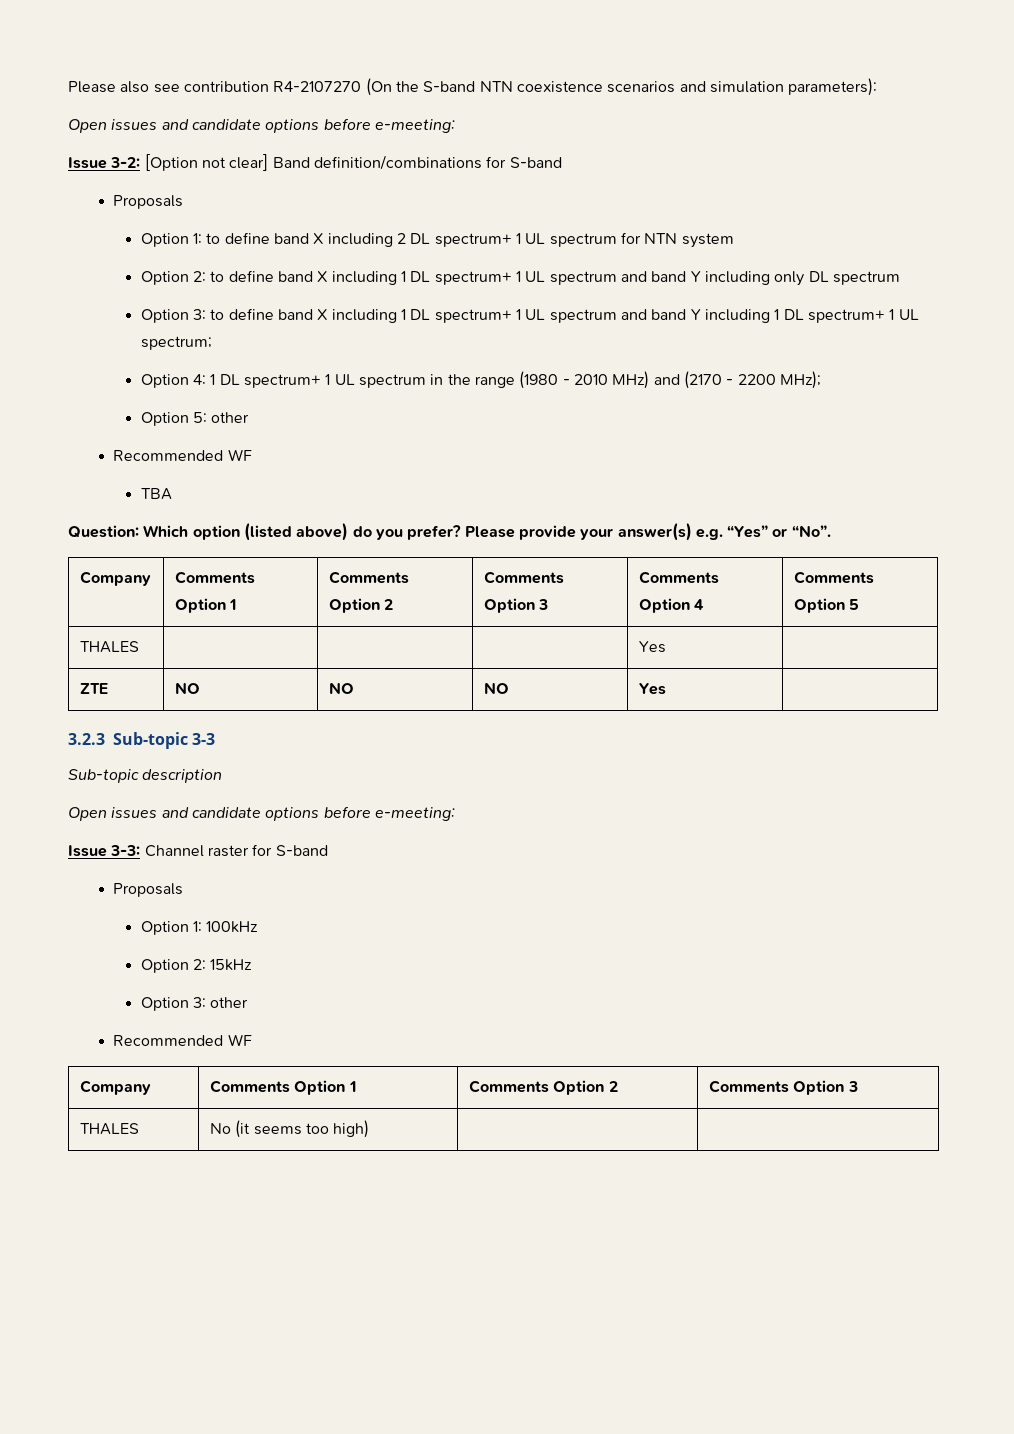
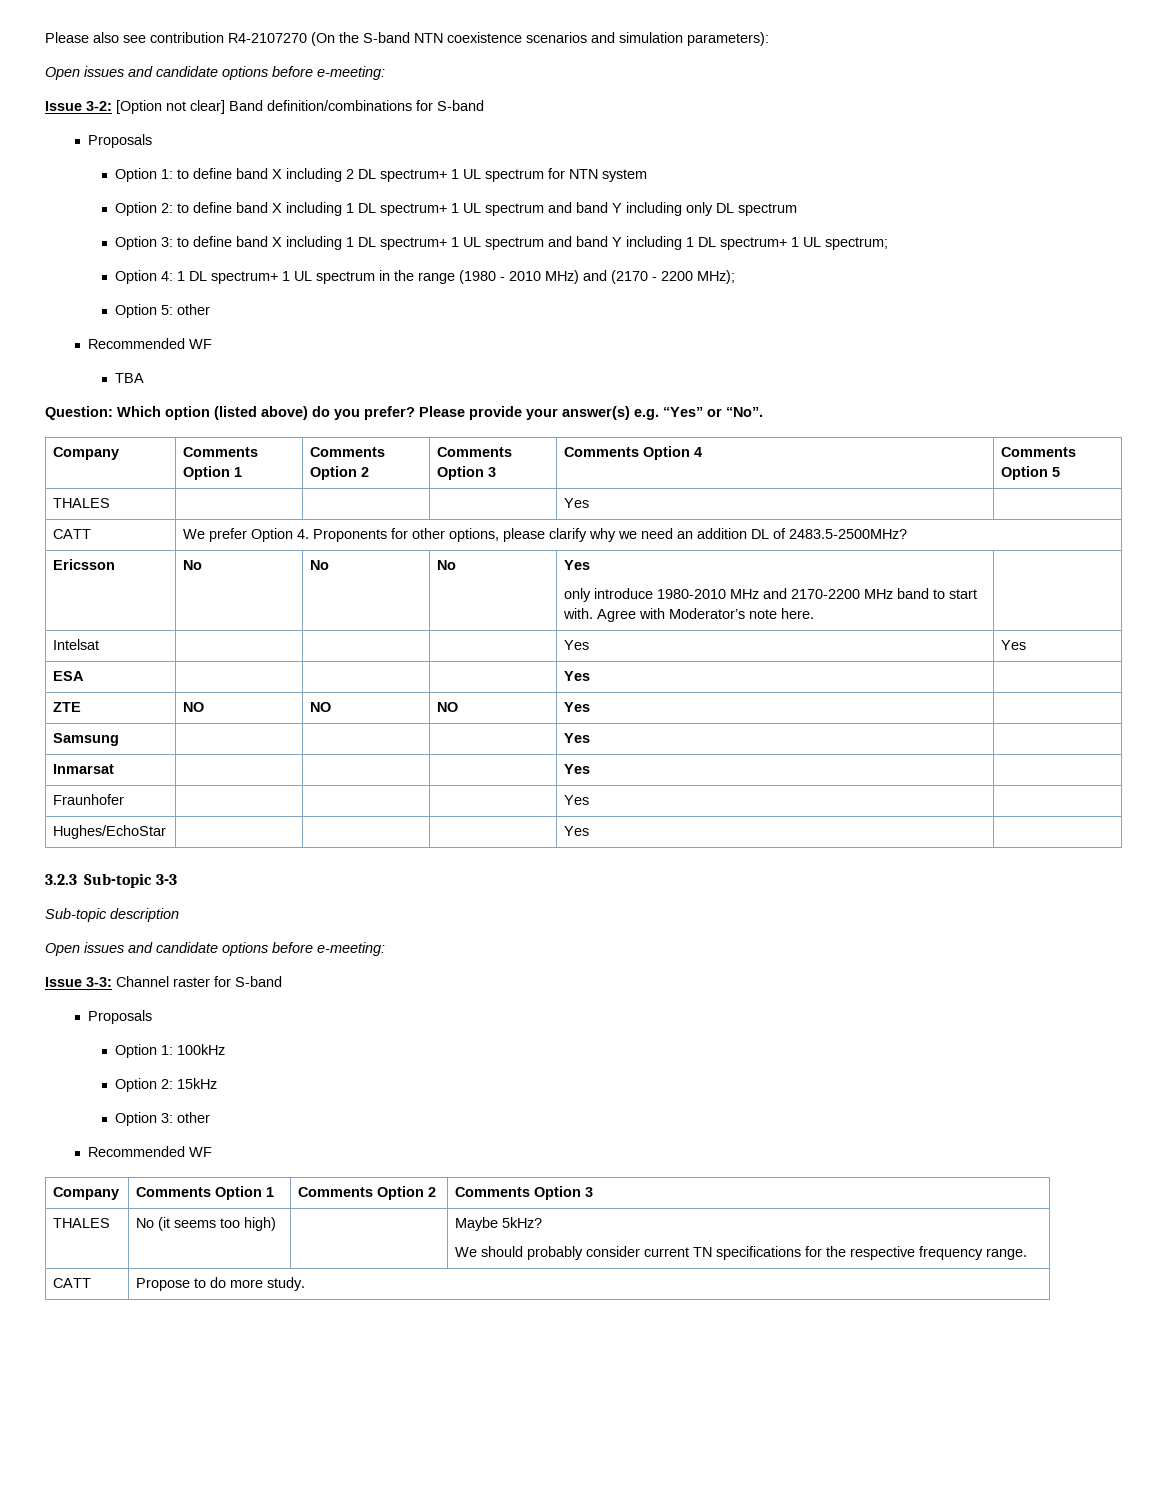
+ CATT | We prefer Option 4. Proponents for other options, please clarify why we need an addition DL of 2483.5-2500MHz?
+ Ericsson | No | No | No | Yes
+ only introduce 1980-2010 MHz and 2170-2200 MHz band to start with. Agree with Moderator’s note here. |
+ Intelsat | | | | Yes | Yes
+ ESA | | | | Yes |
+ Samsung | | | | Yes |
+ Inmarsat | | | | Yes |
+ Fraunhofer | | | | Yes |
+ Hughes/EchoStar | | | | Yes |
- THALES | No (it seems too high) | |
+ THALES | No (it seems too high) | | Maybe 5kHz?
+ We should probably consider current TN specifications for the respective frequency range.
+ CATT | Propose to do more study.

